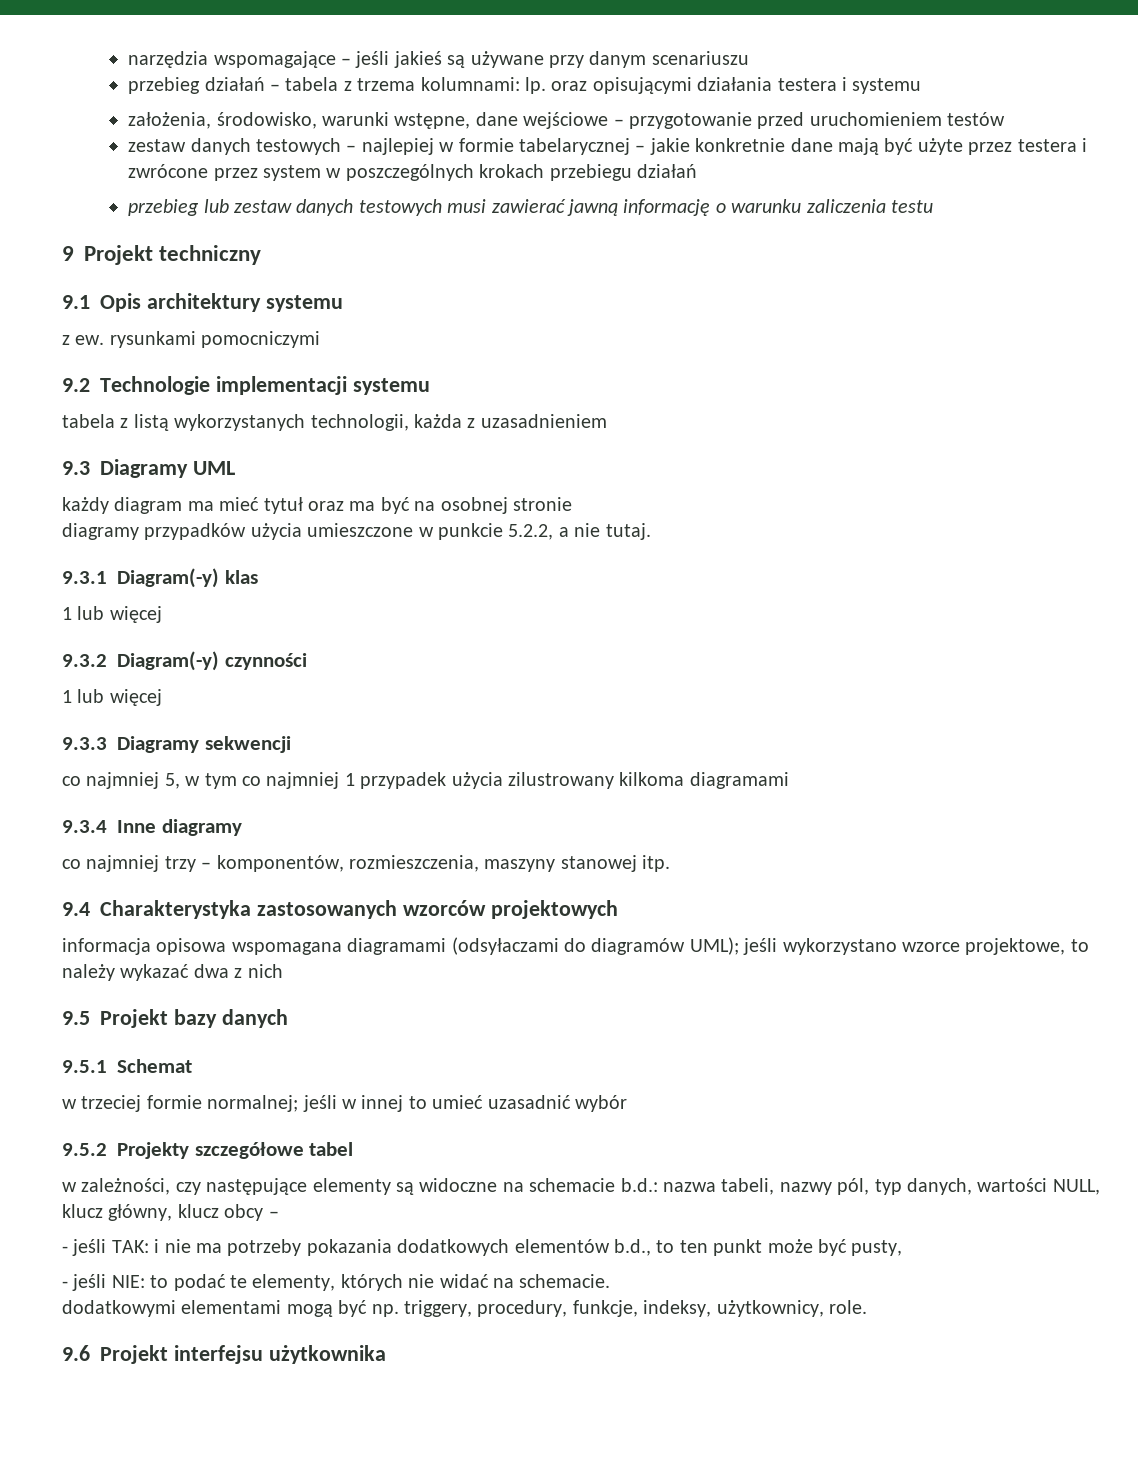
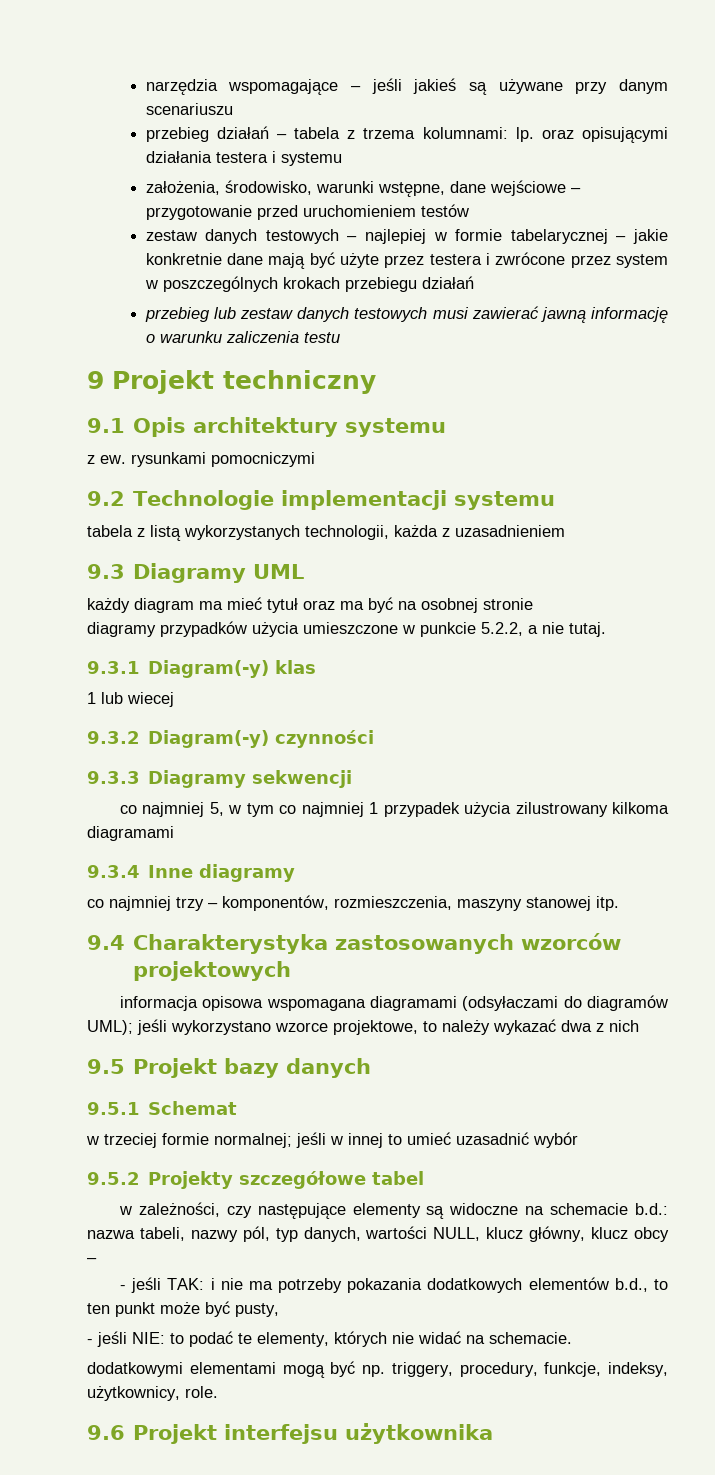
  9.3.1 Diagram(-y) klas
- 1 lub więcej
+ 1 lub wiecej
  9.3.2 Diagram(-y) czynności
- 1 lub więcej

